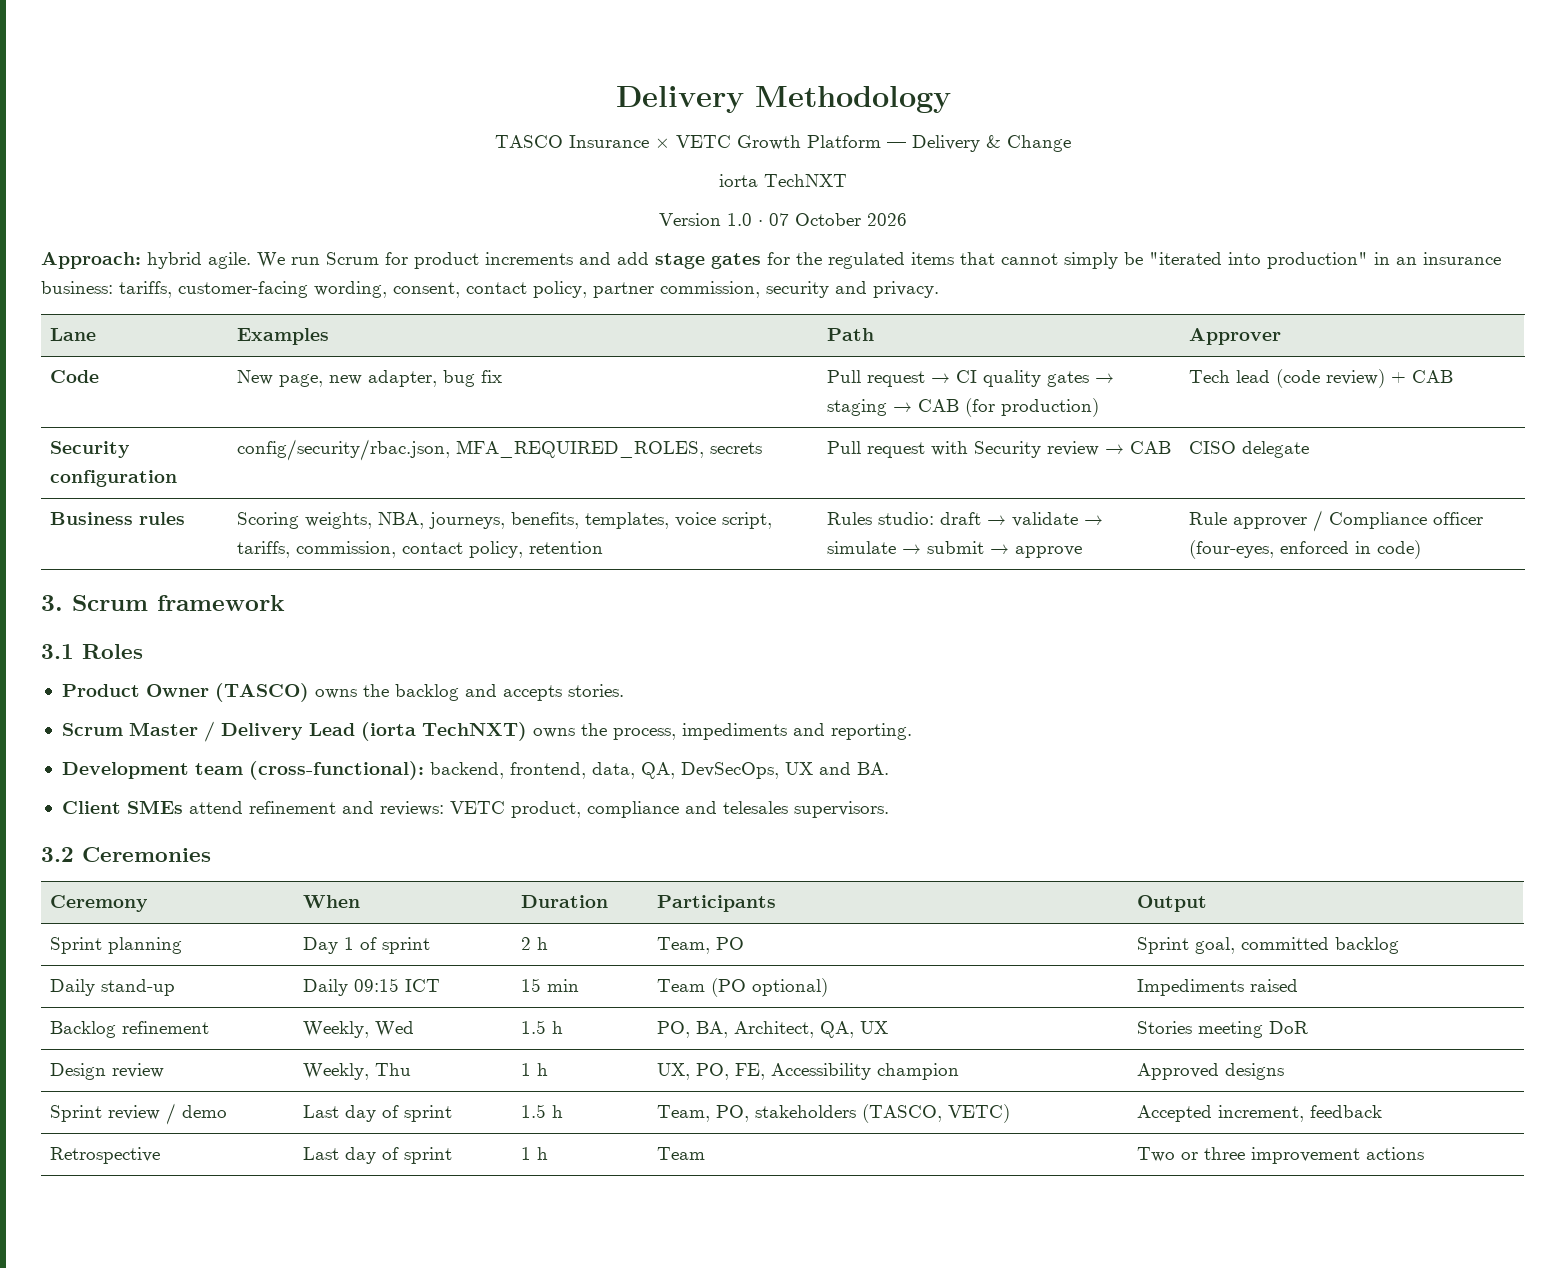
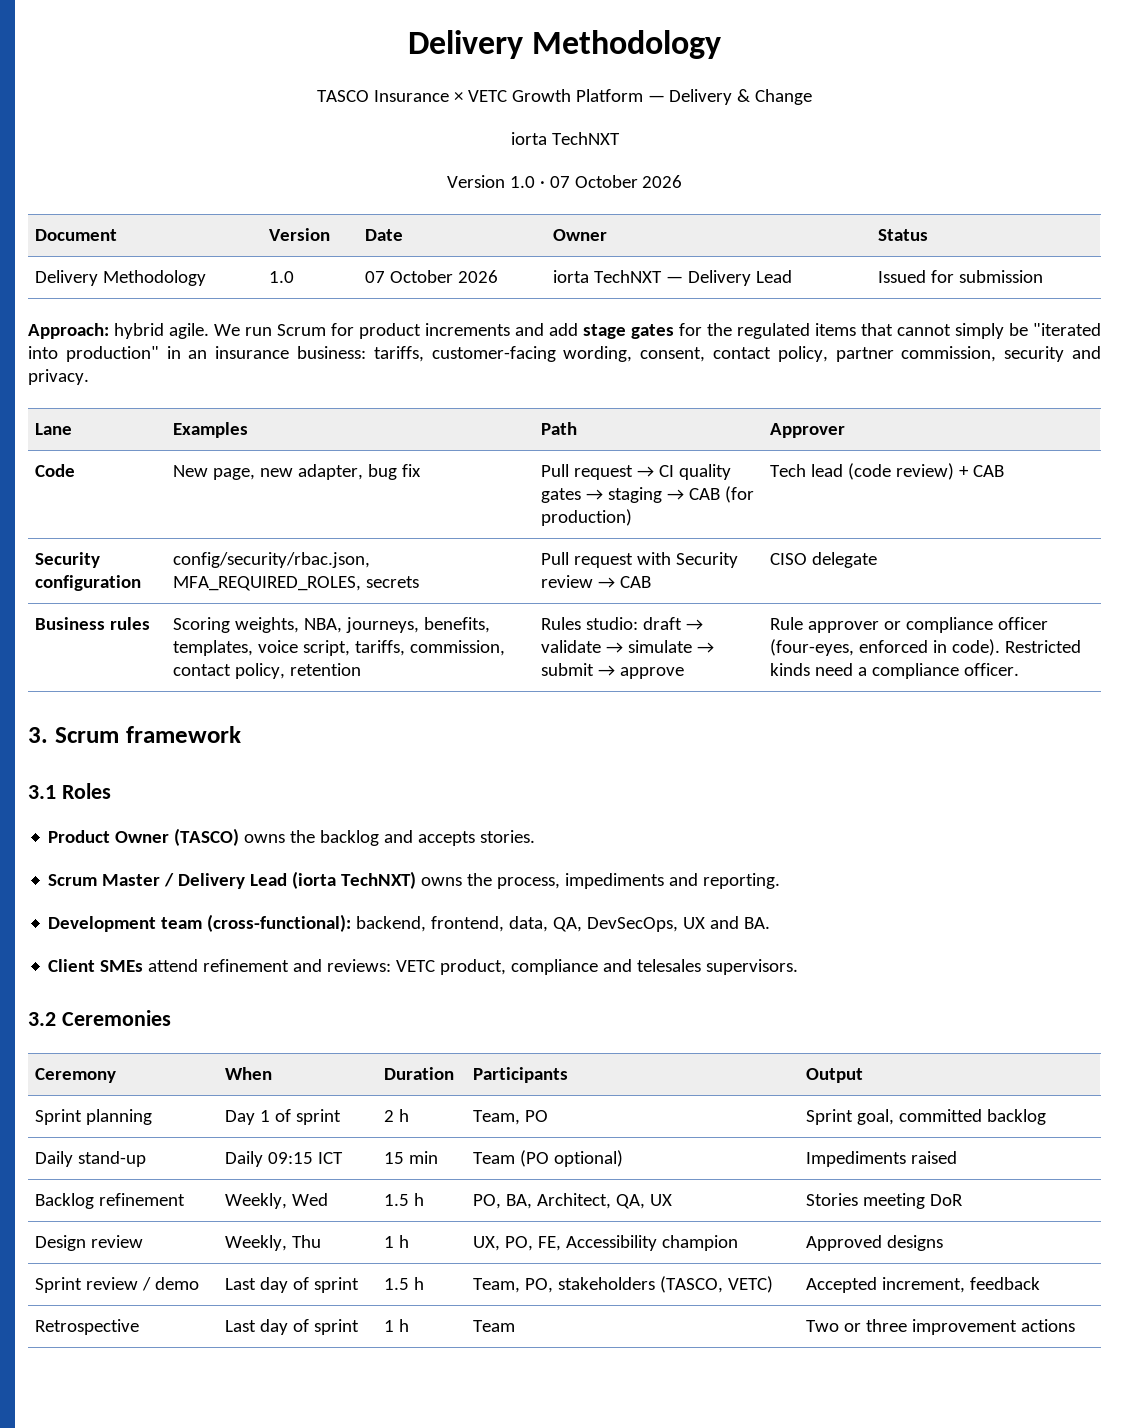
+ Document | Version | Date | Owner | Status
+ Delivery Methodology | 1.0 | 07 October 2026 | iorta TechNXT — Delivery Lead | Issued for submission
- Rule approver / Compliance officer (four-eyes, enforced in code)
+ Rule approver or compliance officer (four-eyes, enforced in code). Restricted kinds need a compliance officer.

